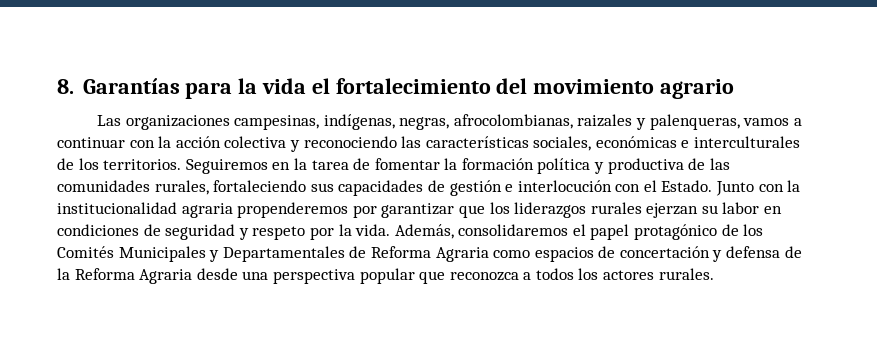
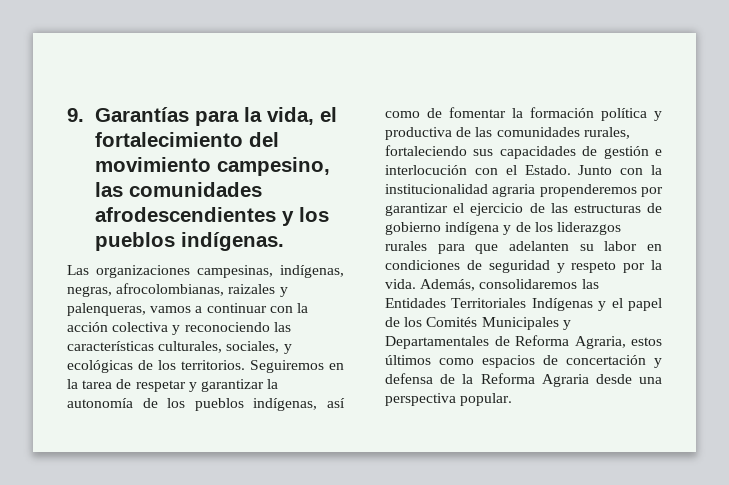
- 8. Garantías para la vida el fortalecimiento del movimiento agrario
+ 9. Garantías para la vida, el fortalecimiento del movimiento campesino, las comunidades afrodescendientes y los pueblos indígenas.
- Las organizaciones campesinas, indígenas, negras, afrocolombianas, raizales y palenqueras, vamos a continuar con la acción colectiva y reconociendo las características sociales, económicas e interculturales de los territorios.
+ Las organizaciones campesinas, indígenas, negras, afrocolombianas, raizales y palenqueras, vamos a continuar con la acción colectiva y reconociendo las características culturales, sociales, y ecológicas de los territorios.
- Seguiremos en la tarea de fomentar la formación política y productiva de las comunidades rurales, fortaleciendo sus capacidades de gestión e interlocución con el Estado.
+ Seguiremos en la tarea de respetar y garantizar la autonomía de los pueblos indígenas, así como de fomentar la formación política y productiva de las comunidades rurales, fortaleciendo sus capacidades de gestión e interlocución con el Estado.
- Junto con la institucionalidad agraria propenderemos por garantizar que los liderazgos rurales ejerzan su labor en condiciones de seguridad y respeto por la vida.
+ Junto con la institucionalidad agraria propenderemos por garantizar el ejercicio de las estructuras de gobierno indígena y de los liderazgos rurales para que adelanten su labor en condiciones de seguridad y respeto por la vida.
- Además, consolidaremos el papel protagónico de los Comités Municipales y Departamentales de Reforma Agraria como espacios de concertación y defensa de la Reforma Agraria desde una perspectiva popular que reconozca a todos los actores rurales.
+ Además, consolidaremos las Entidades Territoriales Indígenas y el papel de los Comités Municipales y Departamentales de Reforma Agraria, estos últimos como espacios de concertación y defensa de la Reforma Agraria desde una perspectiva popular.

